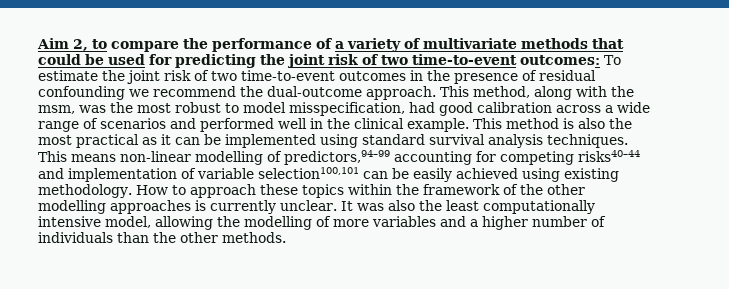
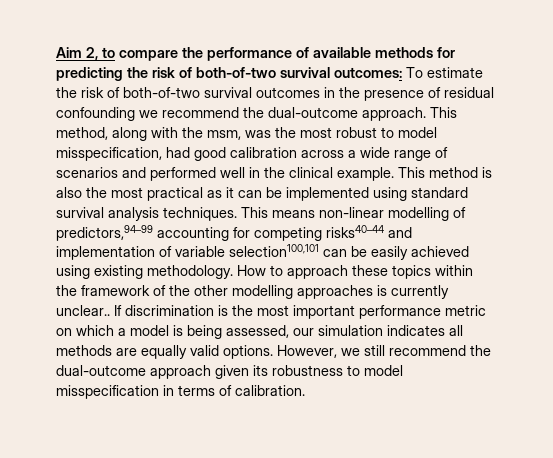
- Aim 2, to compare the performance of a variety of multivariate methods that could be used for predicting the joint risk of two time-to-event outcomes: To estimate the joint risk of two time-to-event outcomes in the presence of residual confounding we recommend the dual-outcome approach.
+ Aim 2, to compare the performance of available methods for predicting the risk of both-of-two survival outcomes: To estimate the risk of both-of-two survival outcomes in the presence of residual confounding we recommend the dual-outcome approach.
- How to approach these topics within the framework of the other modelling approaches is currently unclear. It was also the least computationally intensive model, allowing the modelling of more variables and a higher number of individuals than the other methods.
+ How to approach these topics within the framework of the other modelling approaches is currently unclear.. If discrimination is the most important performance metric on which a model is being assessed, our simulation indicates all methods are equally valid options. However, we still recommend the dual-outcome approach given its robustness to model misspecification in terms of calibration.

